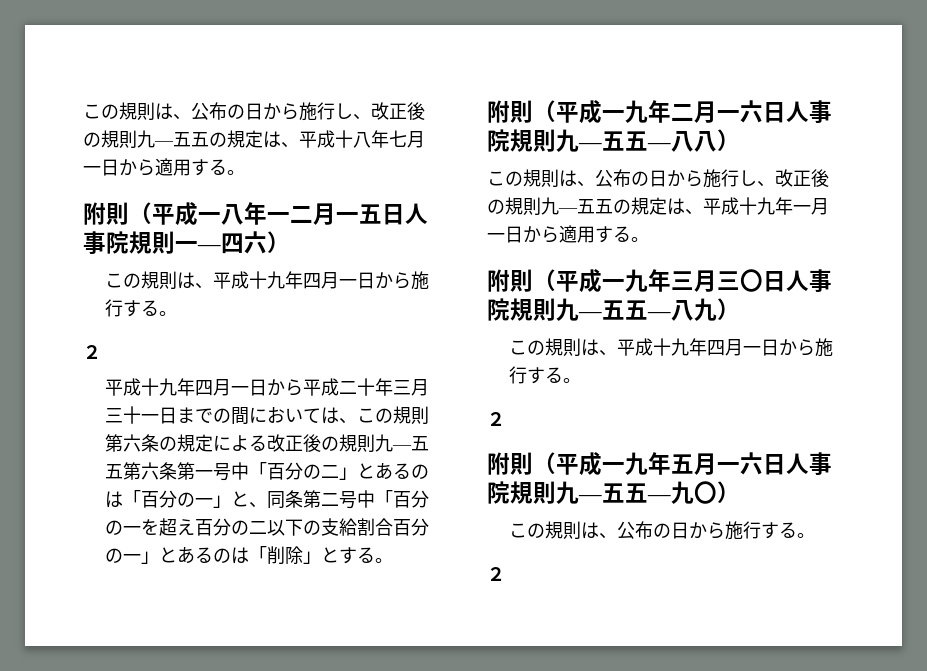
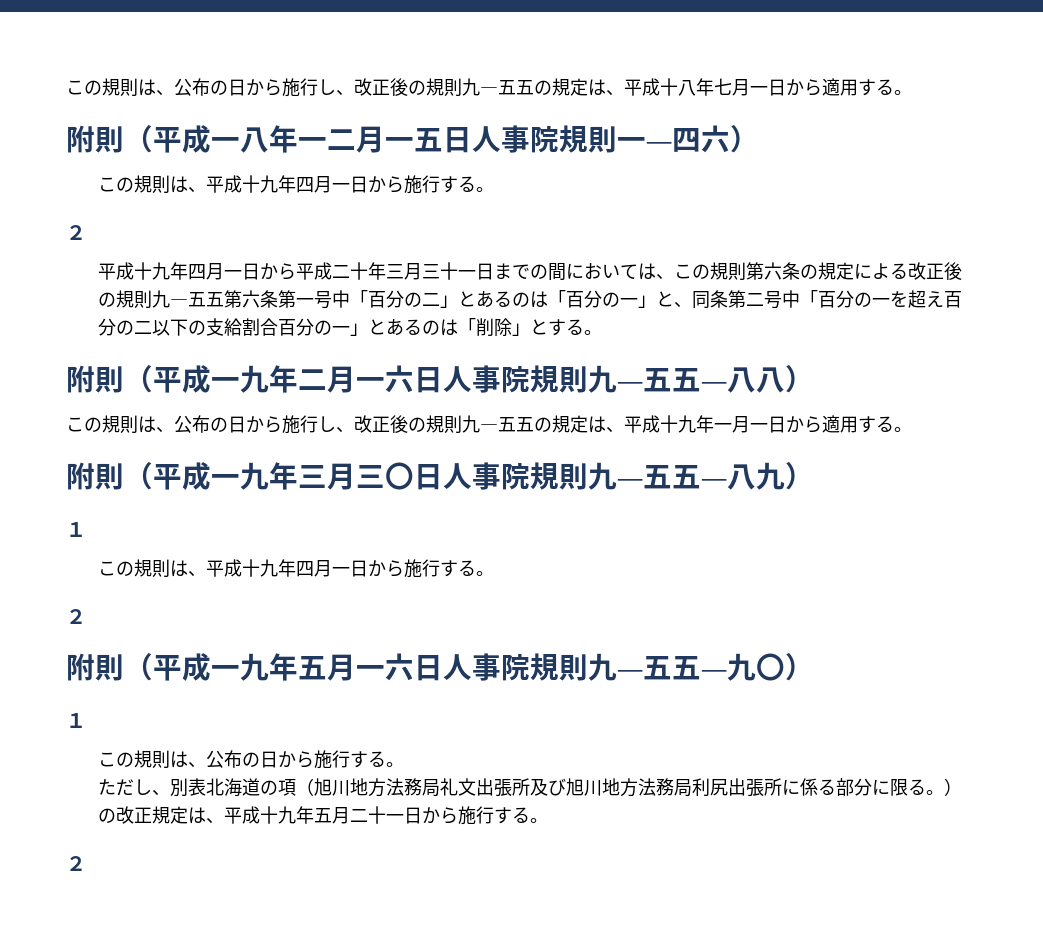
  附則（平成一九年三月三〇日人事院規則九―五五―八九）
+ １
  附則（平成一九年五月一六日人事院規則九―五五―九〇）
+ １
+ ただし、別表北海道の項（旭川地方法務局礼文出張所及び旭川地方法務局利尻出張所に係る部分に限る。）の改正規定は、平成十九年五月二十一日から施行する。

